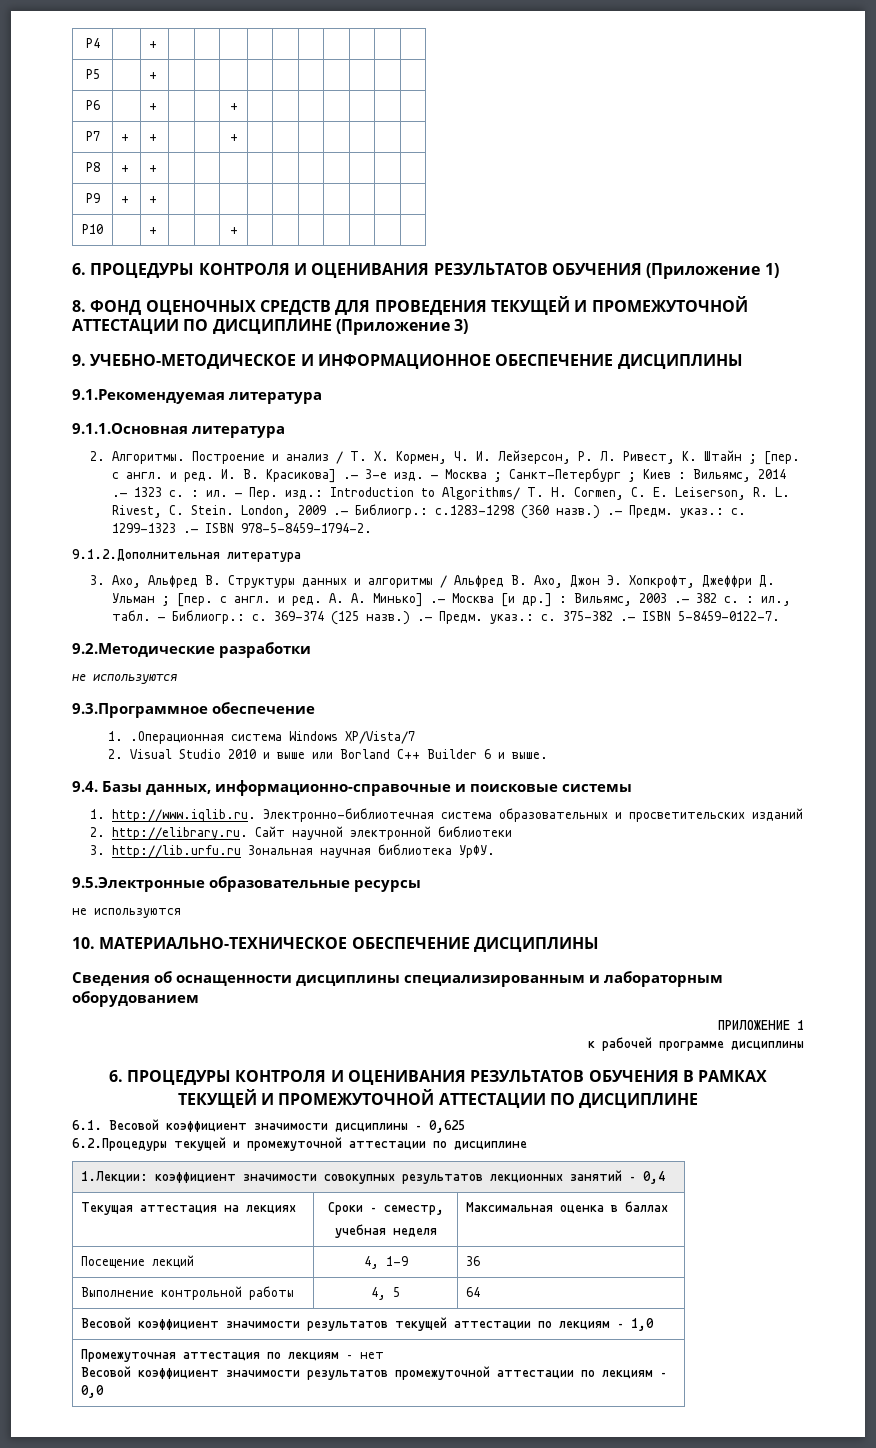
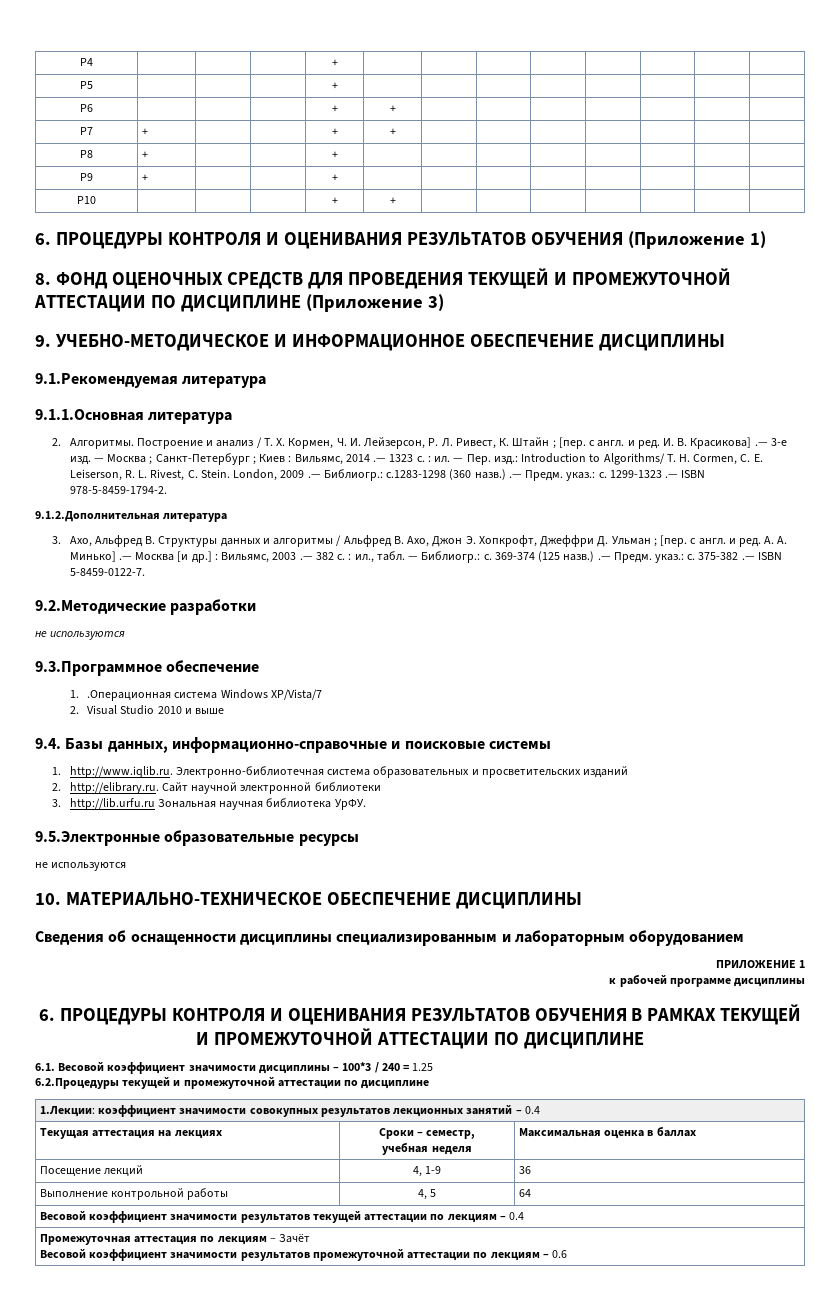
- Р4 | | + | | | | | | | | | |
+ Р4 | | | | + | | | | | | | |
- Р5 | | + | | | | | | | | | |
+ Р5 | | | | + | | | | | | | |
- Р6 | | + | | | + | | | | | | |
+ Р6 | | | | + | + | | | | | | |
- Р7 | + | + | | | + | | | | | | |
+ Р7 | + | | | + | + | | | | | | |
- Р8 | + | + | | | | | | | | | |
+ Р8 | + | | | + | | | | | | | |
- Р9 | + | + | | | | | | | | | |
+ Р9 | + | | | + | | | | | | | |
- Р10 | | + | | | + | | | | | | |
+ Р10 | | | | + | + | | | | | | |
- 2. Visual Studio 2010 и выше или Borland C++ Builder 6 и выше.
+ 2. Visual Studio 2010 и выше
- 6.1. Весовой коэффициент значимости дисциплины – 0,625
+ 6.1. Весовой коэффициент значимости дисциплины – 100*3 / 240 = 1.25
- 1.Лекции: коэффициент значимости совокупных результатов лекционных занятий – 0,4
+ 1.Лекции: коэффициент значимости совокупных результатов лекционных занятий – 0.4
- Весовой коэффициент значимости результатов текущей аттестации по лекциям – 1,0
+ Весовой коэффициент значимости результатов текущей аттестации по лекциям – 0.4
- Промежуточная аттестация по лекциям – нет
- Весовой коэффициент значимости результатов промежуточной аттестации по лекциям – 0,0
+ Промежуточная аттестация по лекциям – Зачёт
+ Весовой коэффициент значимости результатов промежуточной аттестации по лекциям – 0.6

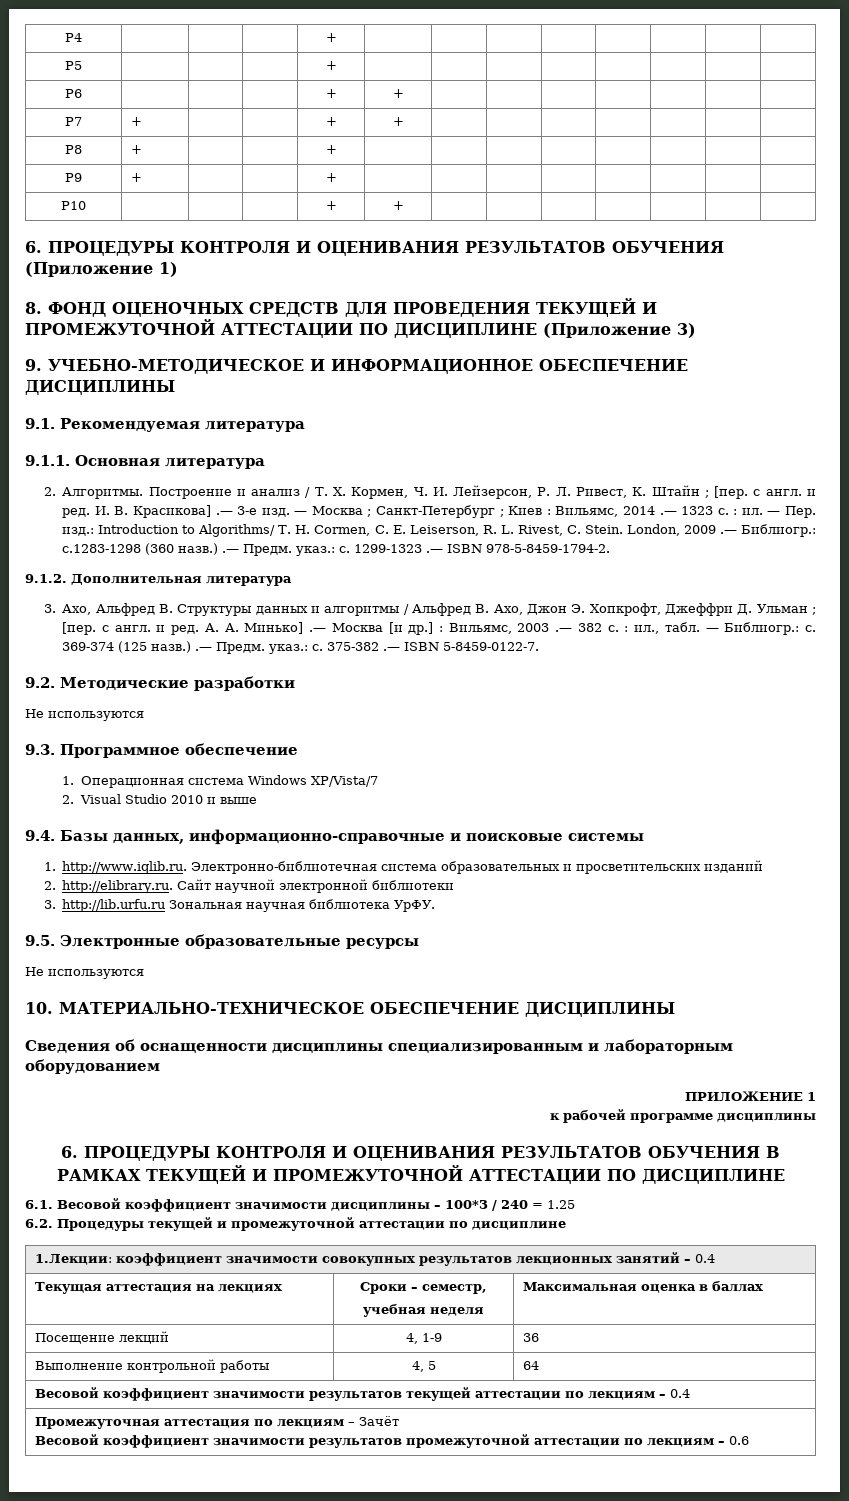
- 9.1.Рекомендуемая литература
- 9.1.1.Основная литература
+ 9.1. Рекомендуемая литература
+ 9.1.1. Основная литература
- 9.1.2.Дополнительная литература
+ 9.1.2. Дополнительная литература
- 9.2.Методические разработки
- не используются
- 9.3.Программное обеспечение
+ 9.2. Методические разработки
+ Не используются
+ 9.3. Программное обеспечение
- 1. .Операционная система Windows XP/Vista/7
+ 1. Операционная система Windows XP/Vista/7
- 9.5.Электронные образовательные ресурсы
- не используются
+ 9.5. Электронные образовательные ресурсы
+ Не используются
- 6.2.Процедуры текущей и промежуточной аттестации по дисциплине
+ 6.2. Процедуры текущей и промежуточной аттестации по дисциплине

